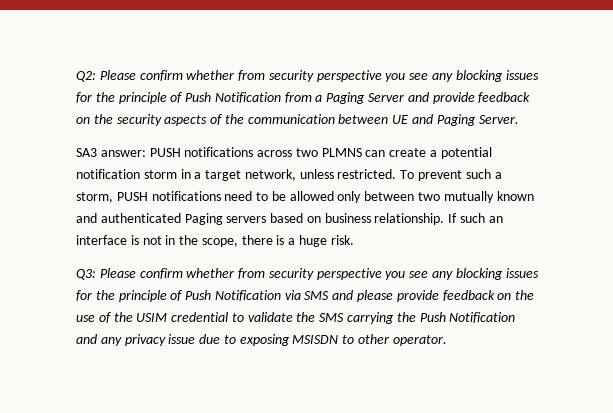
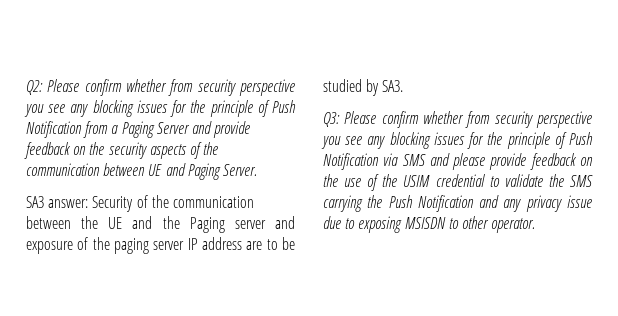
- SA3 answer: PUSH notifications across two PLMNS can create a potential notification storm in a target network, unless restricted. To prevent such a storm, PUSH notifications need to be allowed only between two mutually known and authenticated Paging servers based on business relationship. If such an interface is not in the scope, there is a huge risk.
+ SA3 answer: Security of the communication between the UE and the Paging server and exposure of the paging server IP address are to be studied by SA3.

